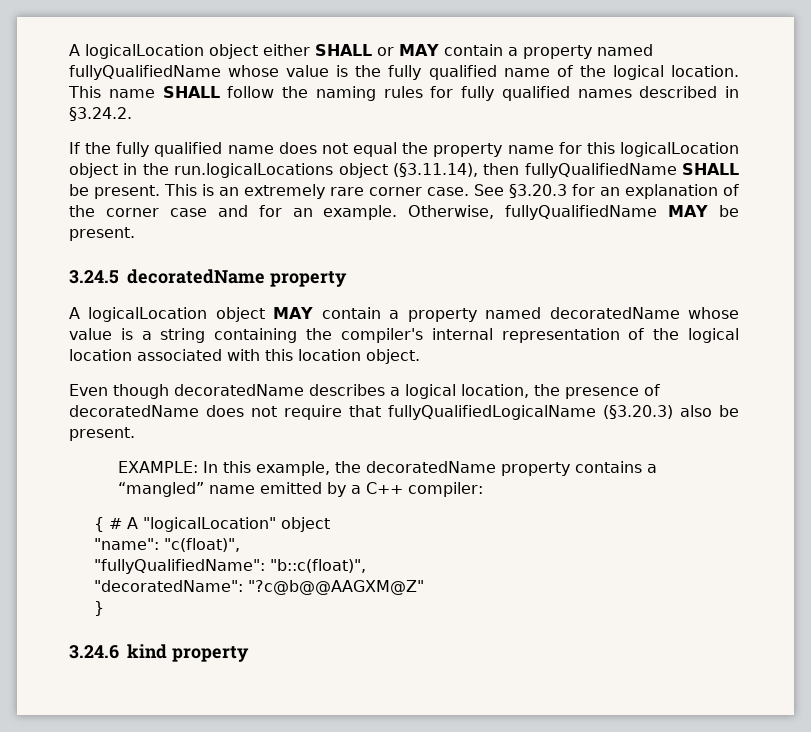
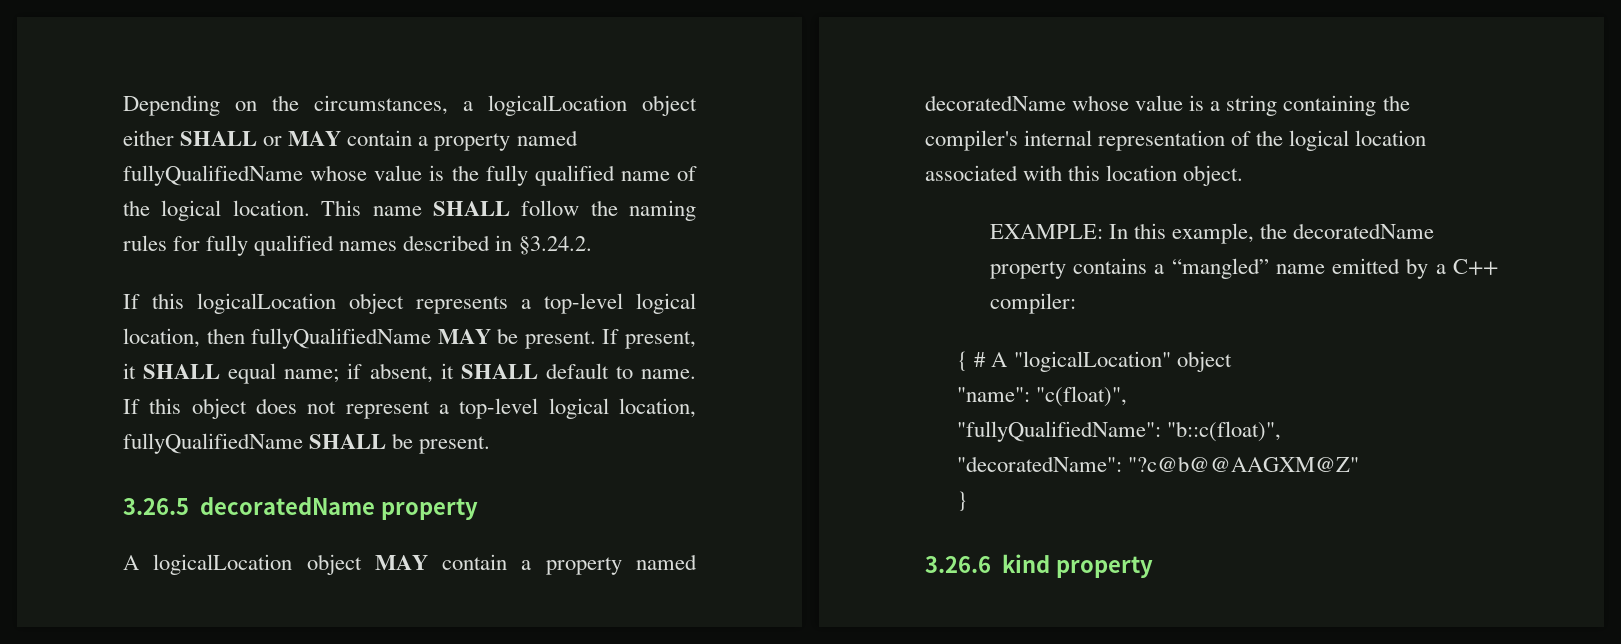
- A logicalLocation object either SHALL or MAY contain a property named fullyQualifiedName whose value is the fully qualified name of the logical location.
+ Depending on the circumstances, a logicalLocation object either SHALL or MAY contain a property named fullyQualifiedName whose value is the fully qualified name of the logical location.
- If the fully qualified name does not equal the property name for this logicalLocation object in the run.logicalLocations object (§3.11.14), then fullyQualifiedName SHALL be present. This is an extremely rare corner case. See §3.20.3 for an explanation of the corner case and for an example. Otherwise, fullyQualifiedName MAY be present.
- 3.24.5 decoratedName property
+ If this logicalLocation object represents a top-level logical location, then fullyQualifiedName MAY be present. If present, it SHALL equal name; if absent, it SHALL default to name. If this object does not represent a top-level logical location, fullyQualifiedName SHALL be present.
+ 3.26.5 decoratedName property
- Even though decoratedName describes a logical location, the presence of decoratedName does not require that fullyQualifiedLogicalName (§3.20.3) also be present.
- 3.24.6 kind property
+ 3.26.6 kind property

